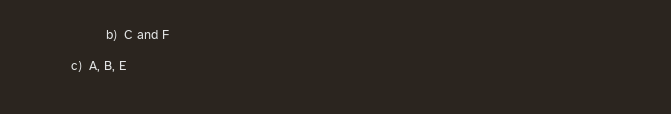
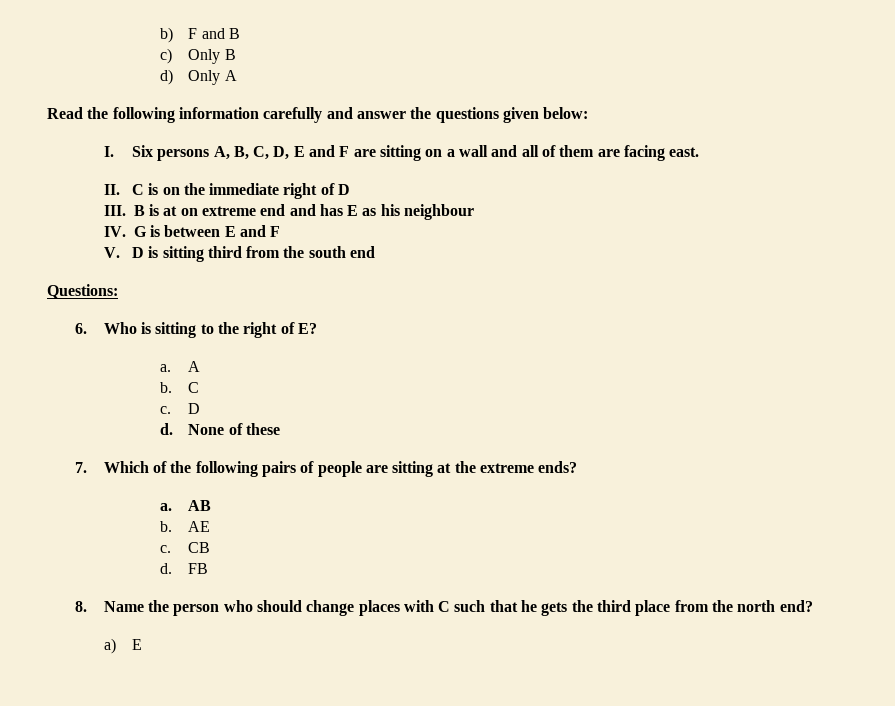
- b) C and F
- c) A, B, E
+ b) F and B
+ c) Only B
+ d) Only A
+ Read the following information carefully and answer the questions given below:
+ I. Six persons A, B, C, D, E and F are sitting on a wall and all of them are facing east.
+ II. C is on the immediate right of D
+ III. B is at on extreme end and has E as his neighbour
+ IV. G is between E and F
+ V. D is sitting third from the south end
+ Questions:
+ 6. Who is sitting to the right of E?
+ a. A
+ b. C
+ c. D
+ d. None of these
+ 7. Which of the following pairs of people are sitting at the extreme ends?
+ a. AB
+ b. AE
+ c. CB
+ d. FB
+ 8. Name the person who should change places with C such that he gets the third place from the north end?
+ a) E

